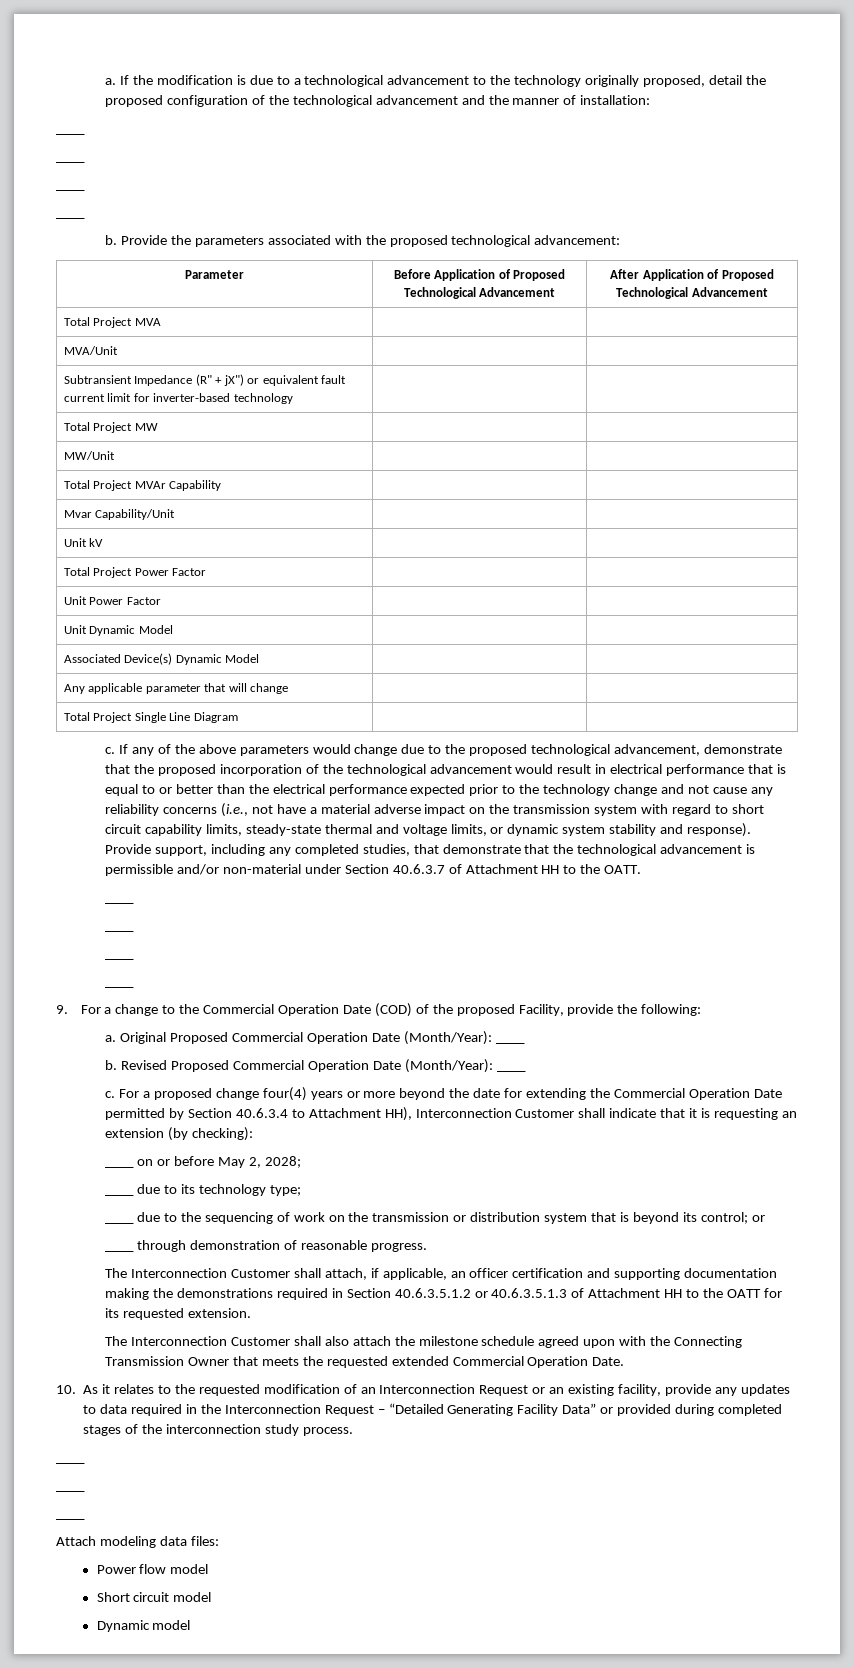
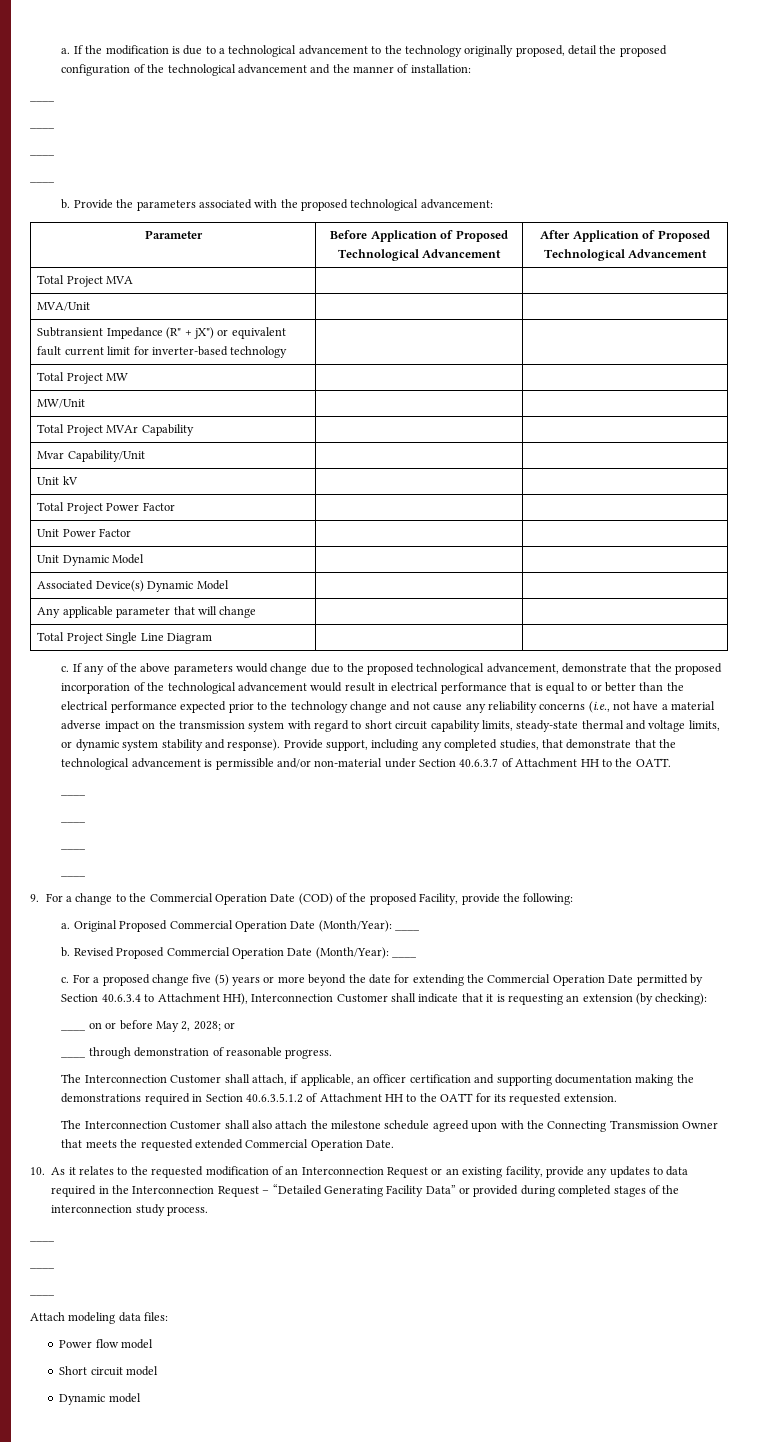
- For a proposed change four(4) years or more beyond the date for extending the Commercial Operation Date permitted by Section 40.6.3.4 to Attachment HH), Interconnection Customer shall indicate that it is requesting an extension (by checking):
+ For a proposed change five (5) years or more beyond the date for extending the Commercial Operation Date permitted by Section 40.6.3.4 to Attachment HH), Interconnection Customer shall indicate that it is requesting an extension (by checking):
- ____ on or before May 2, 2028;
- ____ due to its technology type;
- ____ due to the sequencing of work on the transmission or distribution system that is beyond its control; or
+ ____ on or before May 2, 2028; or
- The Interconnection Customer shall attach, if applicable, an officer certification and supporting documentation making the demonstrations required in Section 40.6.3.5.1.2 or 40.6.3.5.1.3 of Attachment HH to the OATT for its requested extension.
+ The Interconnection Customer shall attach, if applicable, an officer certification and supporting documentation making the demonstrations required in Section 40.6.3.5.1.2 of Attachment HH to the OATT for its requested extension.

